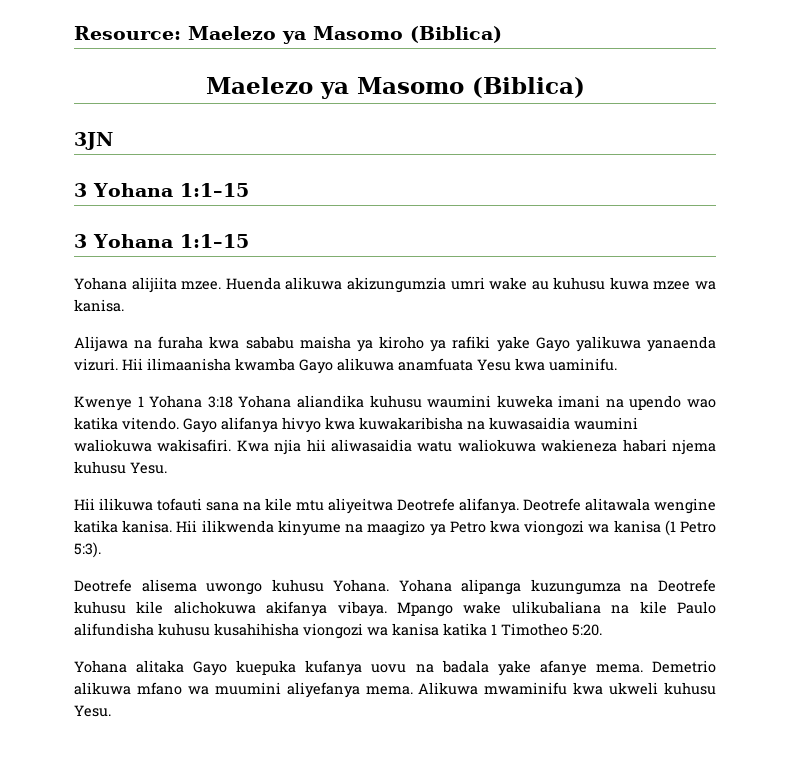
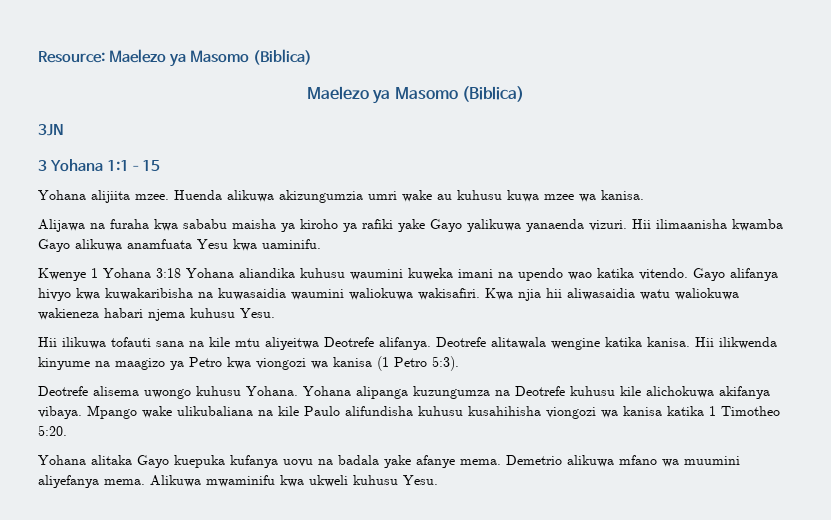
  3JN
- 3 Yohana 1:1–15

